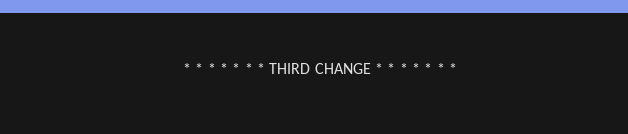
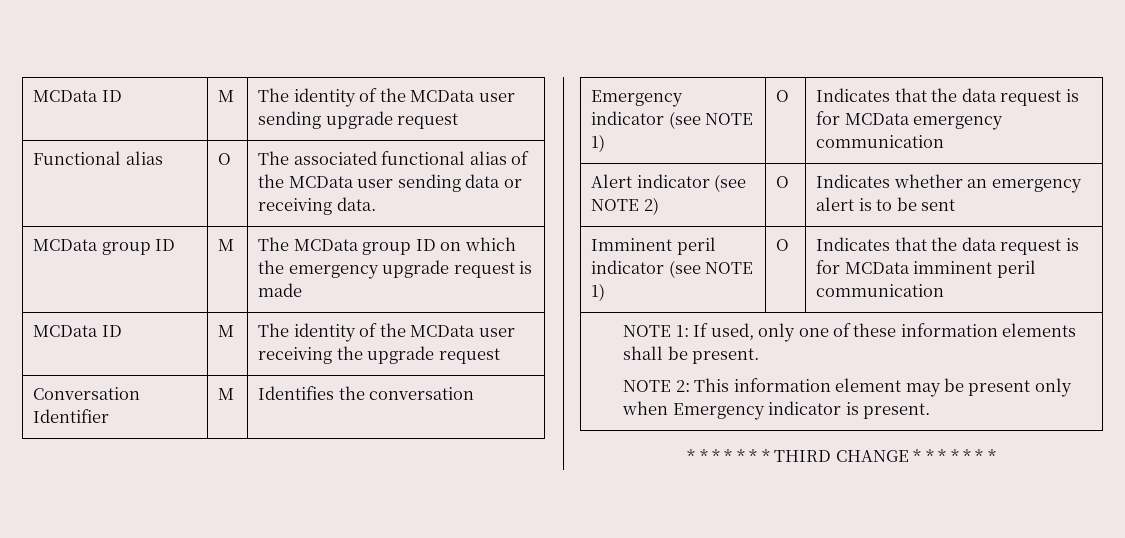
+ MCData ID | M | The identity of the MCData user sending upgrade request
+ Functional alias | O | The associated functional alias of the MCData user sending data or receiving data.
+ MCData group ID | M | The MCData group ID on which the emergency upgrade request is made
+ MCData ID | M | The identity of the MCData user receiving the upgrade request
+ Conversation Identifier | M | Identifies the conversation
+ Emergency indicator (see NOTE 1) | O | Indicates that the data request is for MCData emergency communication
+ Alert indicator (see NOTE 2) | O | Indicates whether an emergency alert is to be sent
+ Imminent peril indicator (see NOTE 1) | O | Indicates that the data request is for MCData imminent peril communication
+ NOTE 1: If used, only one of these information elements shall be present.
+ NOTE 2: This information element may be present only when Emergency indicator is present.

